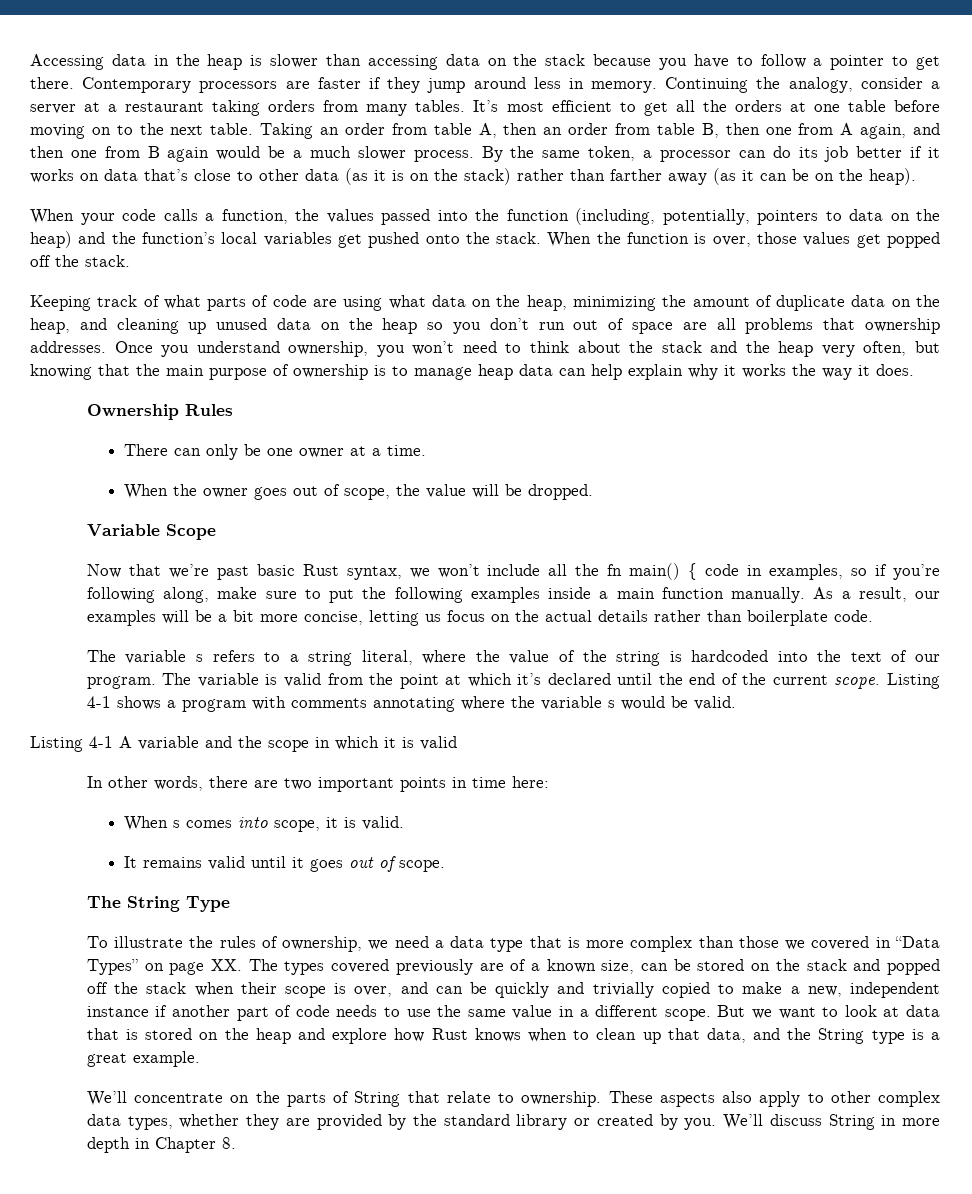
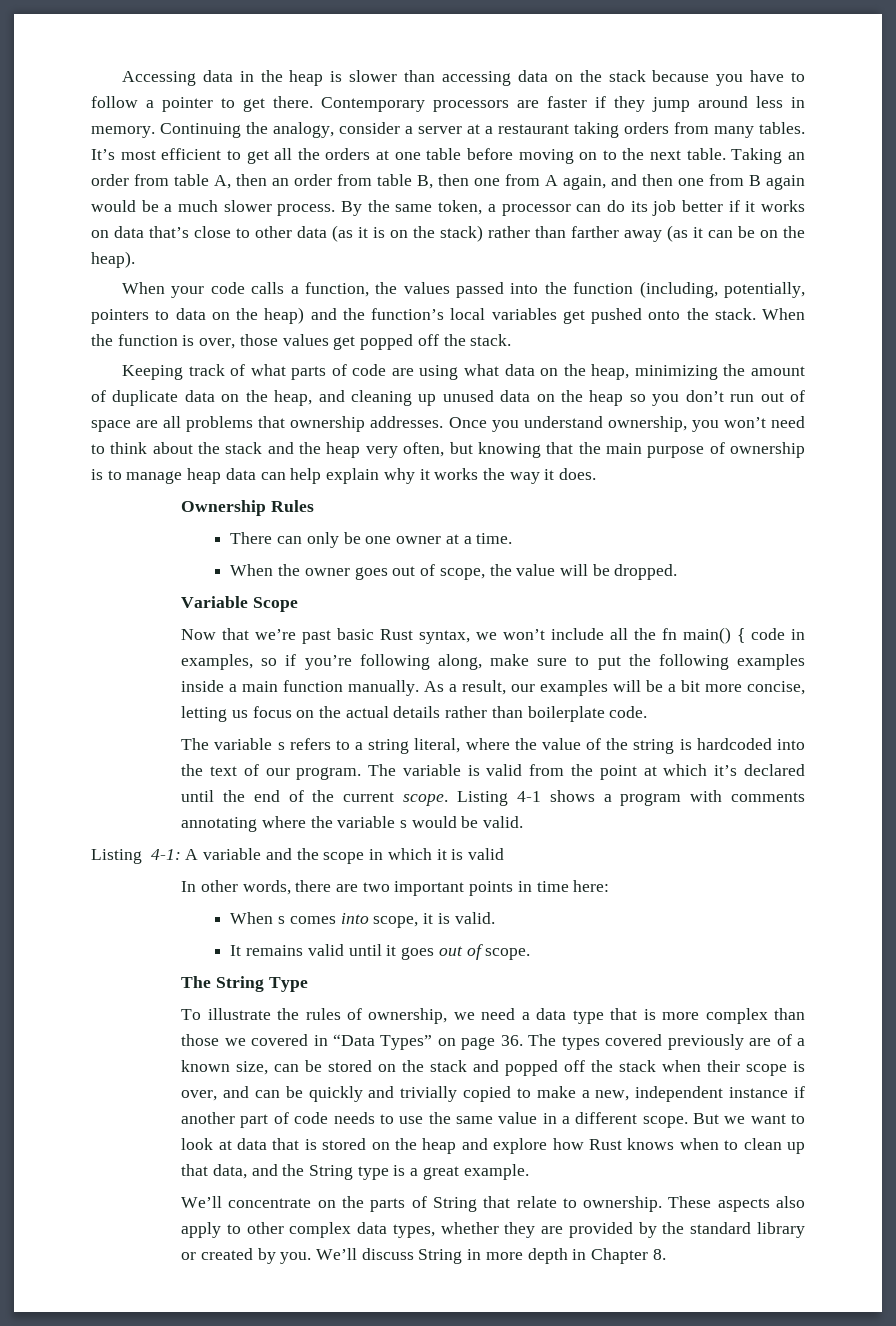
- Listing 4-1 A variable and the scope in which it is valid
+ Listing 4-1: A variable and the scope in which it is valid
- To illustrate the rules of ownership, we need a data type that is more complex than those we covered in “Data Types” on page XX. The types covered previously are of a known size, can be stored on the stack and popped off the stack when their scope is over, and can be quickly and trivially copied to make a new, independent instance if another part of code needs to use the same value in a different scope.
+ To illustrate the rules of ownership, we need a data type that is more complex than those we covered in “Data Types” on page 36. The types covered previously are of a known size, can be stored on the stack and popped off the stack when their scope is over, and can be quickly and trivially copied to make a new, independent instance if another part of code needs to use the same value in a different scope.

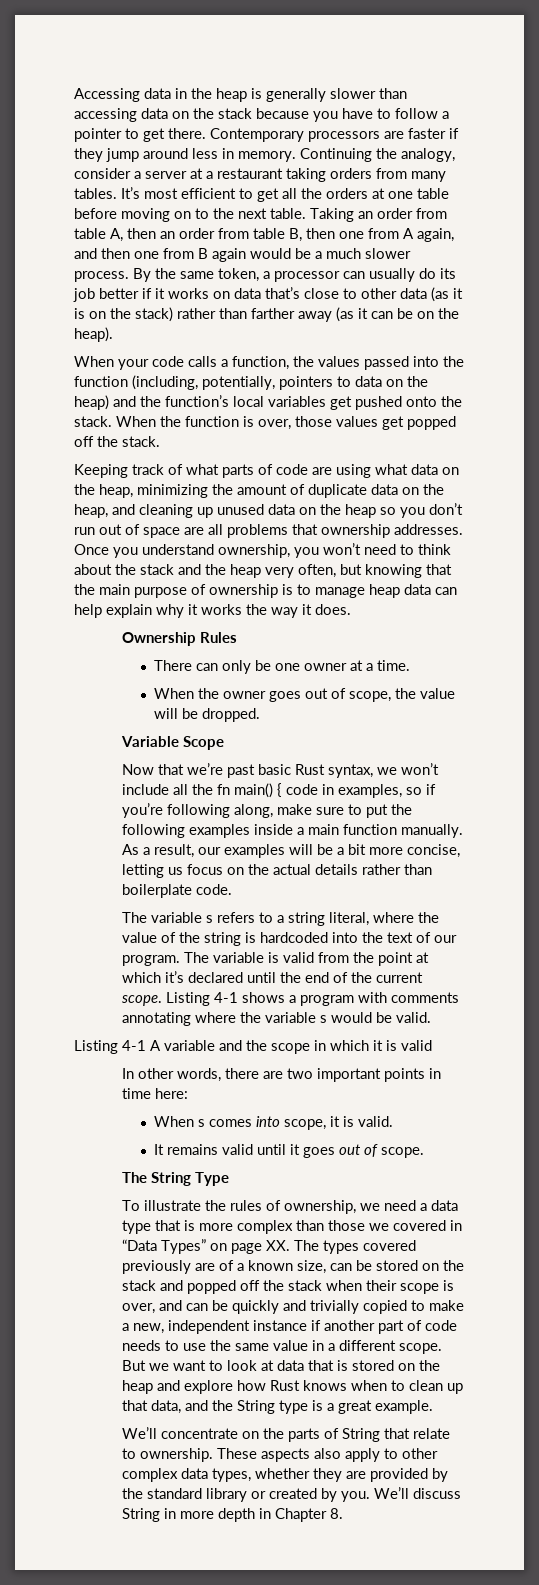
- Accessing data in the heap is slower than accessing data on the stack because you have to follow a pointer to get there.
+ Accessing data in the heap is generally slower than accessing data on the stack because you have to follow a pointer to get there.
- By the same token, a processor can do its job better if it works on data that’s close to other data (as it is on the stack) rather than farther away (as it can be on the heap).
+ By the same token, a processor can usually do its job better if it works on data that’s close to other data (as it is on the stack) rather than farther away (as it can be on the heap).
- Listing 4-1: A variable and the scope in which it is valid
+ Listing 4-1 A variable and the scope in which it is valid
- To illustrate the rules of ownership, we need a data type that is more complex than those we covered in “Data Types” on page 36. The types covered previously are of a known size, can be stored on the stack and popped off the stack when their scope is over, and can be quickly and trivially copied to make a new, independent instance if another part of code needs to use the same value in a different scope.
+ To illustrate the rules of ownership, we need a data type that is more complex than those we covered in “Data Types” on page XX. The types covered previously are of a known size, can be stored on the stack and popped off the stack when their scope is over, and can be quickly and trivially copied to make a new, independent instance if another part of code needs to use the same value in a different scope.

